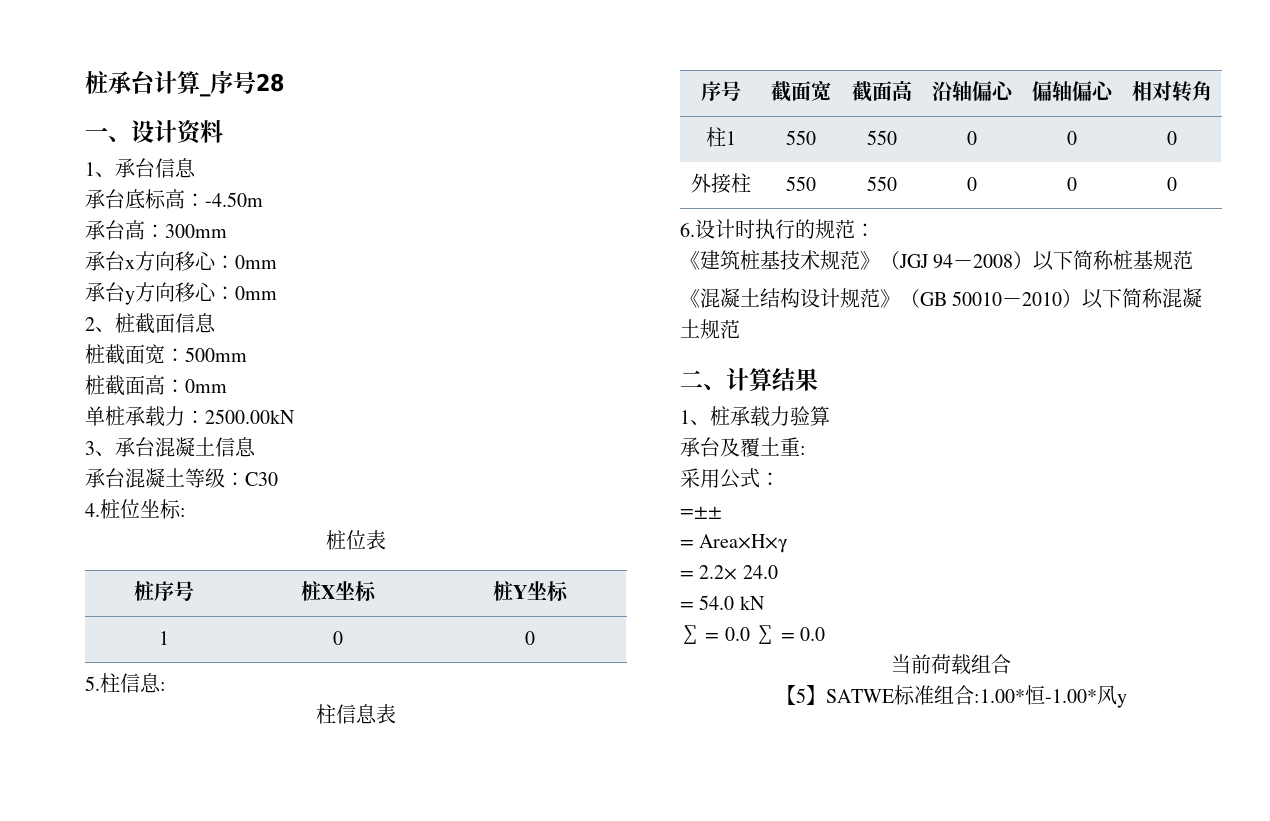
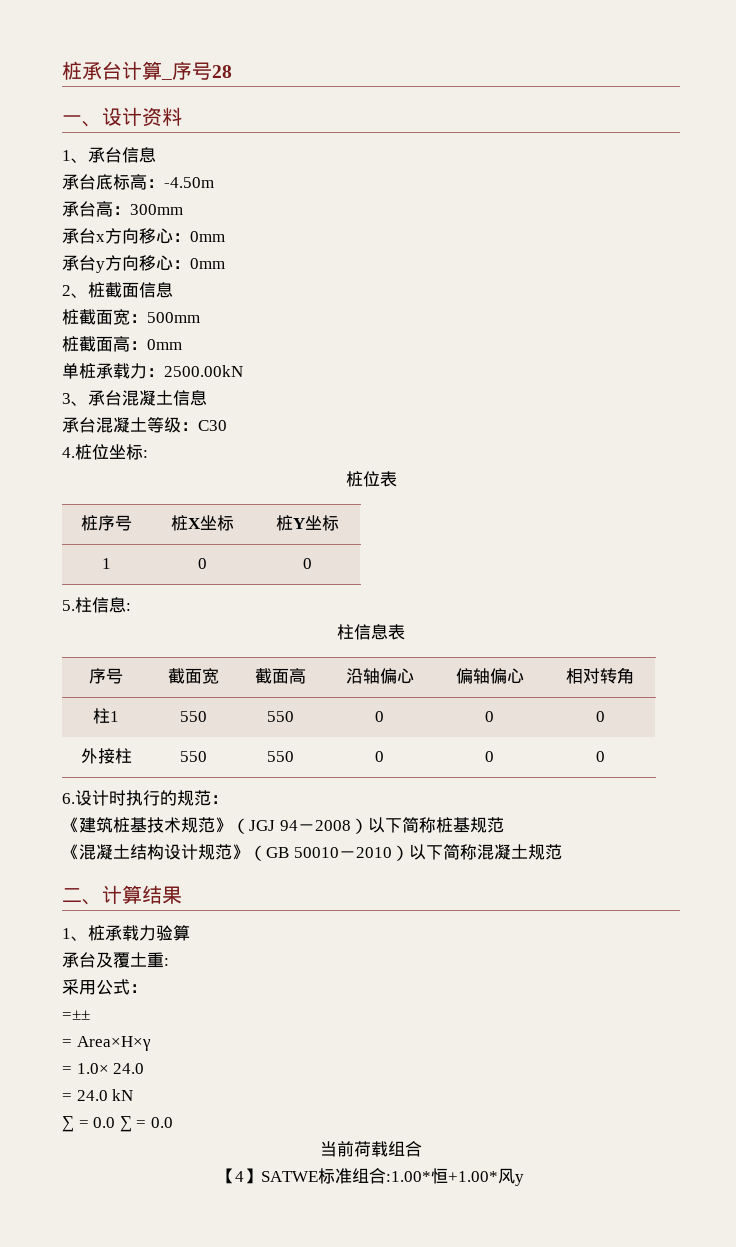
- = 2.2× 24.0
+ = 1.0× 24.0
- = 54.0 kN
+ = 24.0 kN
- 【5】SATWE标准组合:1.00*恒-1.00*风y
+ 【4】SATWE标准组合:1.00*恒+1.00*风y

